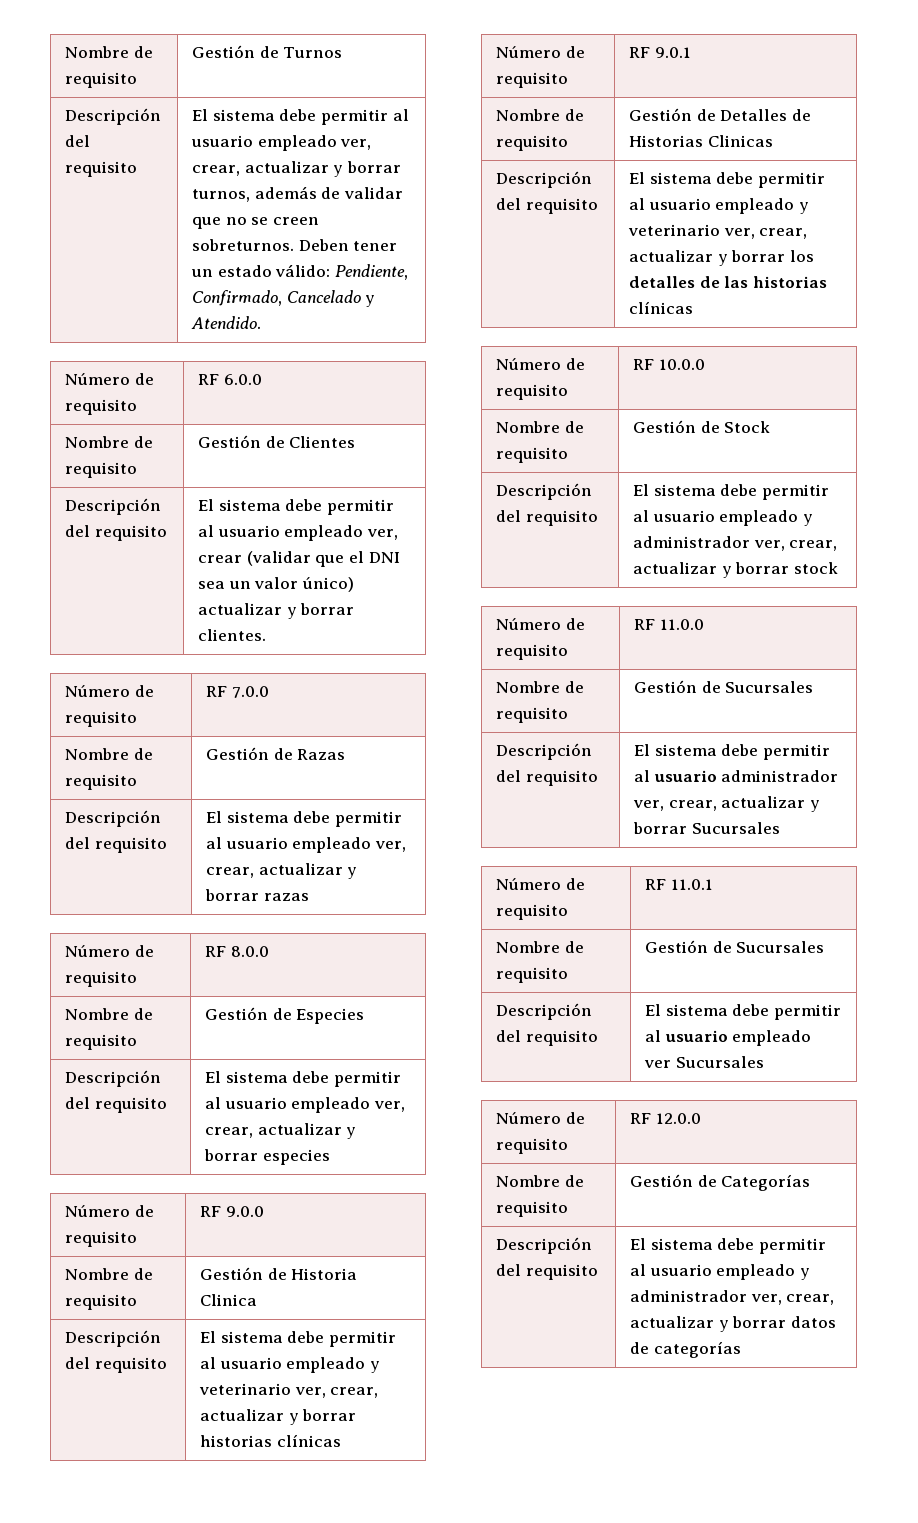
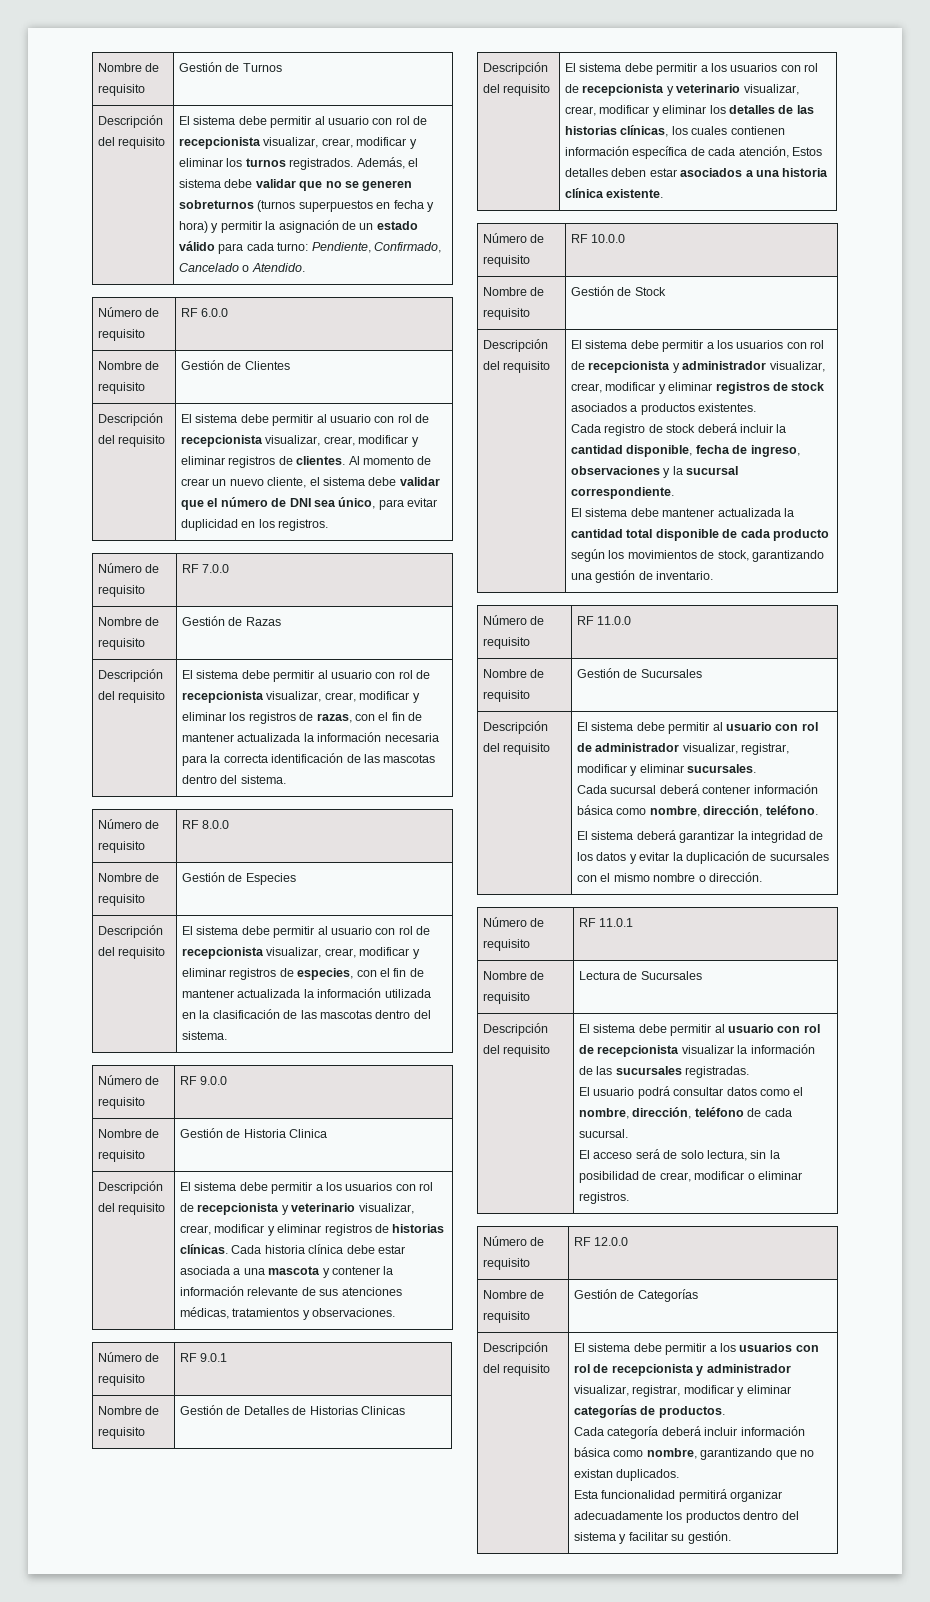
- El sistema debe permitir al usuario empleado ver, crear, actualizar y borrar turnos, además de validar que no se creen sobreturnos. Deben tener un estado válido: Pendiente, Confirmado, Cancelado y Atendido.
+ El sistema debe permitir al usuario con rol de recepcionista visualizar, crear, modificar y eliminar los turnos registrados. Además, el sistema debe validar que no se generen sobreturnos (turnos superpuestos en fecha y hora) y permitir la asignación de un estado válido para cada turno: Pendiente, Confirmado, Cancelado o Atendido.
- El sistema debe permitir al usuario empleado ver, crear (validar que el DNI sea un valor único) actualizar y borrar clientes.
+ El sistema debe permitir al usuario con rol de recepcionista visualizar, crear, modificar y eliminar registros de clientes. Al momento de crear un nuevo cliente, el sistema debe validar que el número de DNI sea único, para evitar duplicidad en los registros.
- El sistema debe permitir al usuario empleado ver, crear, actualizar y borrar razas
+ El sistema debe permitir al usuario con rol de recepcionista visualizar, crear, modificar y eliminar los registros de razas, con el fin de mantener actualizada la información necesaria para la correcta identificación de las mascotas dentro del sistema.
- Descripción del requisito | El sistema debe permitir al usuario empleado ver, crear, actualizar y borrar especies
+ Descripción del requisito | El sistema debe permitir al usuario con rol de recepcionista visualizar, crear, modificar y eliminar registros de especies, con el fin de mantener actualizada la información utilizada en la clasificación de las mascotas dentro del sistema.
- El sistema debe permitir al usuario empleado y veterinario ver, crear, actualizar y borrar historias clínicas
+ El sistema debe permitir a los usuarios con rol de recepcionista y veterinario visualizar, crear, modificar y eliminar registros de historias clínicas. Cada historia clínica debe estar asociada a una mascota y contener la información relevante de sus atenciones médicas, tratamientos y observaciones.
- El sistema debe permitir al usuario empleado y veterinario ver, crear, actualizar y borrar los detalles de las historias clínicas
+ El sistema debe permitir a los usuarios con rol de recepcionista y veterinario visualizar, crear, modificar y eliminar los detalles de las historias clínicas, los cuales contienen información específica de cada atención, Estos detalles deben estar asociados a una historia clínica existente.
- El sistema debe permitir al usuario empleado y administrador ver, crear, actualizar y borrar stock
+ El sistema debe permitir a los usuarios con rol de recepcionista y administrador visualizar, crear, modificar y eliminar registros de stock asociados a productos existentes.
+ Cada registro de stock deberá incluir la cantidad disponible, fecha de ingreso, observaciones y la sucursal correspondiente.
+ El sistema debe mantener actualizada la cantidad total disponible de cada producto según los movimientos de stock, garantizando una gestión de inventario.
- El sistema debe permitir al usuario administrador ver, crear, actualizar y borrar Sucursales
+ El sistema debe permitir al usuario con rol de administrador visualizar, registrar, modificar y eliminar sucursales.
+ Cada sucursal deberá contener información básica como nombre, dirección, teléfono.
+ El sistema deberá garantizar la integridad de los datos y evitar la duplicación de sucursales con el mismo nombre o dirección.
  Número de requisito | RF 11.0.1
- Nombre de requisito | Gestión de Sucursales
+ Nombre de requisito | Lectura de Sucursales
- El sistema debe permitir al usuario empleado ver Sucursales
+ El sistema debe permitir al usuario con rol de recepcionista visualizar la información de las sucursales registradas.
+ El usuario podrá consultar datos como el nombre, dirección, teléfono de cada sucursal.
+ El acceso será de solo lectura, sin la posibilidad de crear, modificar o eliminar registros.
- El sistema debe permitir al usuario empleado y administrador ver, crear, actualizar y borrar datos de categorías
+ El sistema debe permitir a los usuarios con rol de recepcionista y administrador visualizar, registrar, modificar y eliminar categorías de productos.
+ Cada categoría deberá incluir información básica como nombre, garantizando que no existan duplicados.
+ Esta funcionalidad permitirá organizar adecuadamente los productos dentro del sistema y facilitar su gestión.

